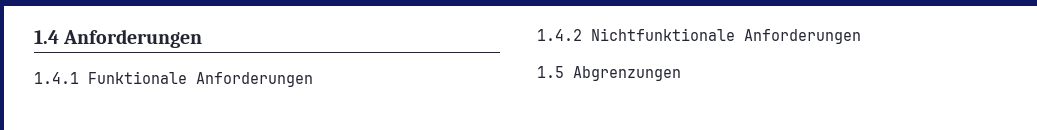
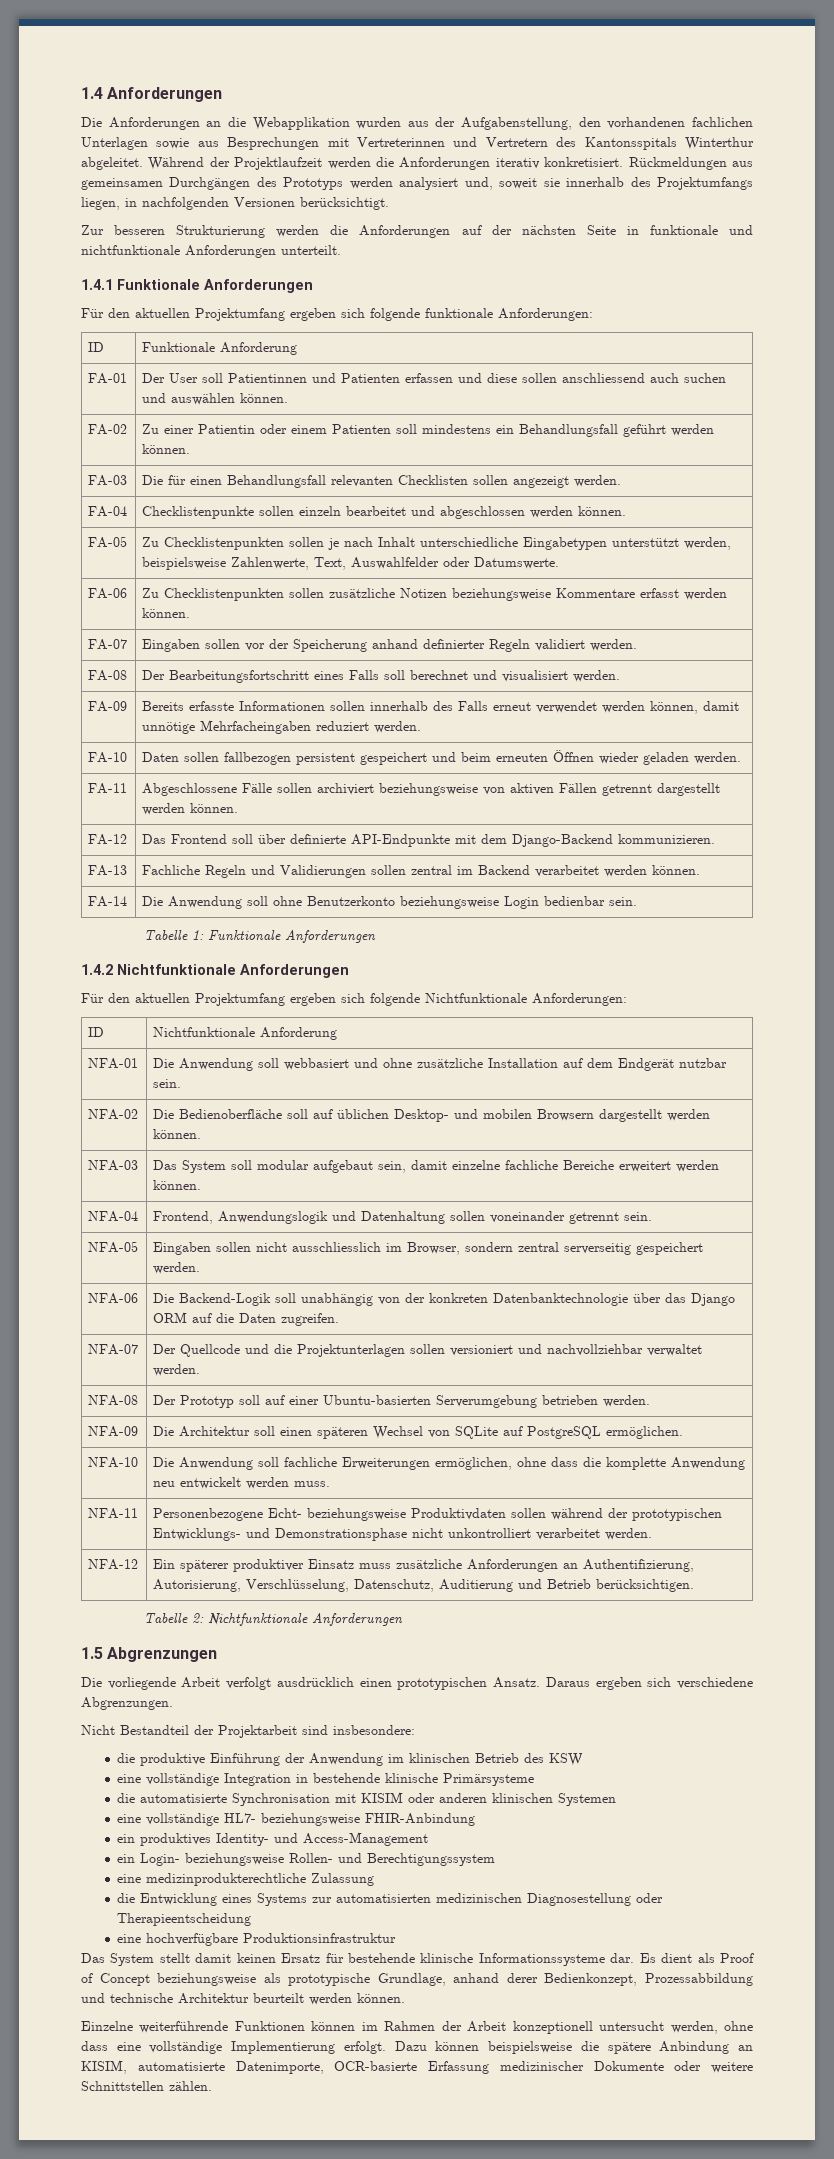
+ Die Anforderungen an die Webapplikation wurden aus der Aufgabenstellung, den vorhandenen fachlichen Unterlagen sowie aus Besprechungen mit Vertreterinnen und Vertretern des Kantonsspitals Winterthur abgeleitet. Während der Projektlaufzeit werden die Anforderungen iterativ konkretisiert. Rückmeldungen aus gemeinsamen Durchgängen des Prototyps werden analysiert und, soweit sie innerhalb des Projektumfangs liegen, in nachfolgenden Versionen berücksichtigt.
+ Zur besseren Strukturierung werden die Anforderungen auf der nächsten Seite in funktionale und nichtfunktionale Anforderungen unterteilt.
  1.4.1 Funktionale Anforderungen
+ Für den aktuellen Projektumfang ergeben sich folgende funktionale Anforderungen:
+ ID | Funktionale Anforderung
+ FA-01 | Der User soll Patientinnen und Patienten erfassen und diese sollen anschliessend auch suchen und auswählen können.
+ FA-02 | Zu einer Patientin oder einem Patienten soll mindestens ein Behandlungsfall geführt werden können.
+ FA-03 | Die für einen Behandlungsfall relevanten Checklisten sollen angezeigt werden.
+ FA-04 | Checklistenpunkte sollen einzeln bearbeitet und abgeschlossen werden können.
+ FA-05 | Zu Checklistenpunkten sollen je nach Inhalt unterschiedliche Eingabetypen unterstützt werden, beispielsweise Zahlenwerte, Text, Auswahlfelder oder Datumswerte.
+ FA-06 | Zu Checklistenpunkten sollen zusätzliche Notizen beziehungsweise Kommentare erfasst werden können.
+ FA-07 | Eingaben sollen vor der Speicherung anhand definierter Regeln validiert werden.
+ FA-08 | Der Bearbeitungsfortschritt eines Falls soll berechnet und visualisiert werden.
+ FA-09 | Bereits erfasste Informationen sollen innerhalb des Falls erneut verwendet werden können, damit unnötige Mehrfacheingaben reduziert werden.
+ FA-10 | Daten sollen fallbezogen persistent gespeichert und beim erneuten Öffnen wieder geladen werden.
+ FA-11 | Abgeschlossene Fälle sollen archiviert beziehungsweise von aktiven Fällen getrennt dargestellt werden können.
+ FA-12 | Das Frontend soll über definierte API-Endpunkte mit dem Django-Backend kommunizieren.
+ FA-13 | Fachliche Regeln und Validierungen sollen zentral im Backend verarbeitet werden können.
+ FA-14 | Die Anwendung soll ohne Benutzerkonto beziehungsweise Login bedienbar sein.
+ Tabelle 1: Funktionale Anforderungen
  1.4.2 Nichtfunktionale Anforderungen
+ Für den aktuellen Projektumfang ergeben sich folgende Nichtfunktionale Anforderungen:
+ ID | Nichtfunktionale Anforderung
+ NFA-01 | Die Anwendung soll webbasiert und ohne zusätzliche Installation auf dem Endgerät nutzbar sein.
+ NFA-02 | Die Bedienoberfläche soll auf üblichen Desktop- und mobilen Browsern dargestellt werden können.
+ NFA-03 | Das System soll modular aufgebaut sein, damit einzelne fachliche Bereiche erweitert werden können.
+ NFA-04 | Frontend, Anwendungslogik und Datenhaltung sollen voneinander getrennt sein.
+ NFA-05 | Eingaben sollen nicht ausschliesslich im Browser, sondern zentral serverseitig gespeichert werden.
+ NFA-06 | Die Backend-Logik soll unabhängig von der konkreten Datenbanktechnologie über das Django ORM auf die Daten zugreifen.
+ NFA-07 | Der Quellcode und die Projektunterlagen sollen versioniert und nachvollziehbar verwaltet werden.
+ NFA-08 | Der Prototyp soll auf einer Ubuntu-basierten Serverumgebung betrieben werden.
+ NFA-09 | Die Architektur soll einen späteren Wechsel von SQLite auf PostgreSQL ermöglichen.
+ NFA-10 | Die Anwendung soll fachliche Erweiterungen ermöglichen, ohne dass die komplette Anwendung neu entwickelt werden muss.
+ NFA-11 | Personenbezogene Echt- beziehungsweise Produktivdaten sollen während der prototypischen Entwicklungs- und Demonstrationsphase nicht unkontrolliert verarbeitet werden.
+ NFA-12 | Ein späterer produktiver Einsatz muss zusätzliche Anforderungen an Authentifizierung, Autorisierung, Verschlüsselung, Datenschutz, Auditierung und Betrieb berücksichtigen.
+ Tabelle 2: Nichtfunktionale Anforderungen
  1.5 Abgrenzungen
+ Die vorliegende Arbeit verfolgt ausdrücklich einen prototypischen Ansatz. Daraus ergeben sich verschiedene Abgrenzungen.
+ Nicht Bestandteil der Projektarbeit sind insbesondere:
+ die produktive Einführung der Anwendung im klinischen Betrieb des KSW
+ eine vollständige Integration in bestehende klinische Primärsysteme
+ die automatisierte Synchronisation mit KISIM oder anderen klinischen Systemen
+ eine vollständige HL7- beziehungsweise FHIR-Anbindung
+ ein produktives Identity- und Access-Management
+ ein Login- beziehungsweise Rollen- und Berechtigungssystem
+ eine medizinprodukterechtliche Zulassung
+ die Entwicklung eines Systems zur automatisierten medizinischen Diagnosestellung oder Therapieentscheidung
+ eine hochverfügbare Produktionsinfrastruktur
+ Das System stellt damit keinen Ersatz für bestehende klinische Informationssysteme dar. Es dient als Proof of Concept beziehungsweise als prototypische Grundlage, anhand derer Bedienkonzept, Prozessabbildung und technische Architektur beurteilt werden können.
+ Einzelne weiterführende Funktionen können im Rahmen der Arbeit konzeptionell untersucht werden, ohne dass eine vollständige Implementierung erfolgt. Dazu können beispielsweise die spätere Anbindung an KISIM, automatisierte Datenimporte, OCR-basierte Erfassung medizinischer Dokumente oder weitere Schnittstellen zählen.

